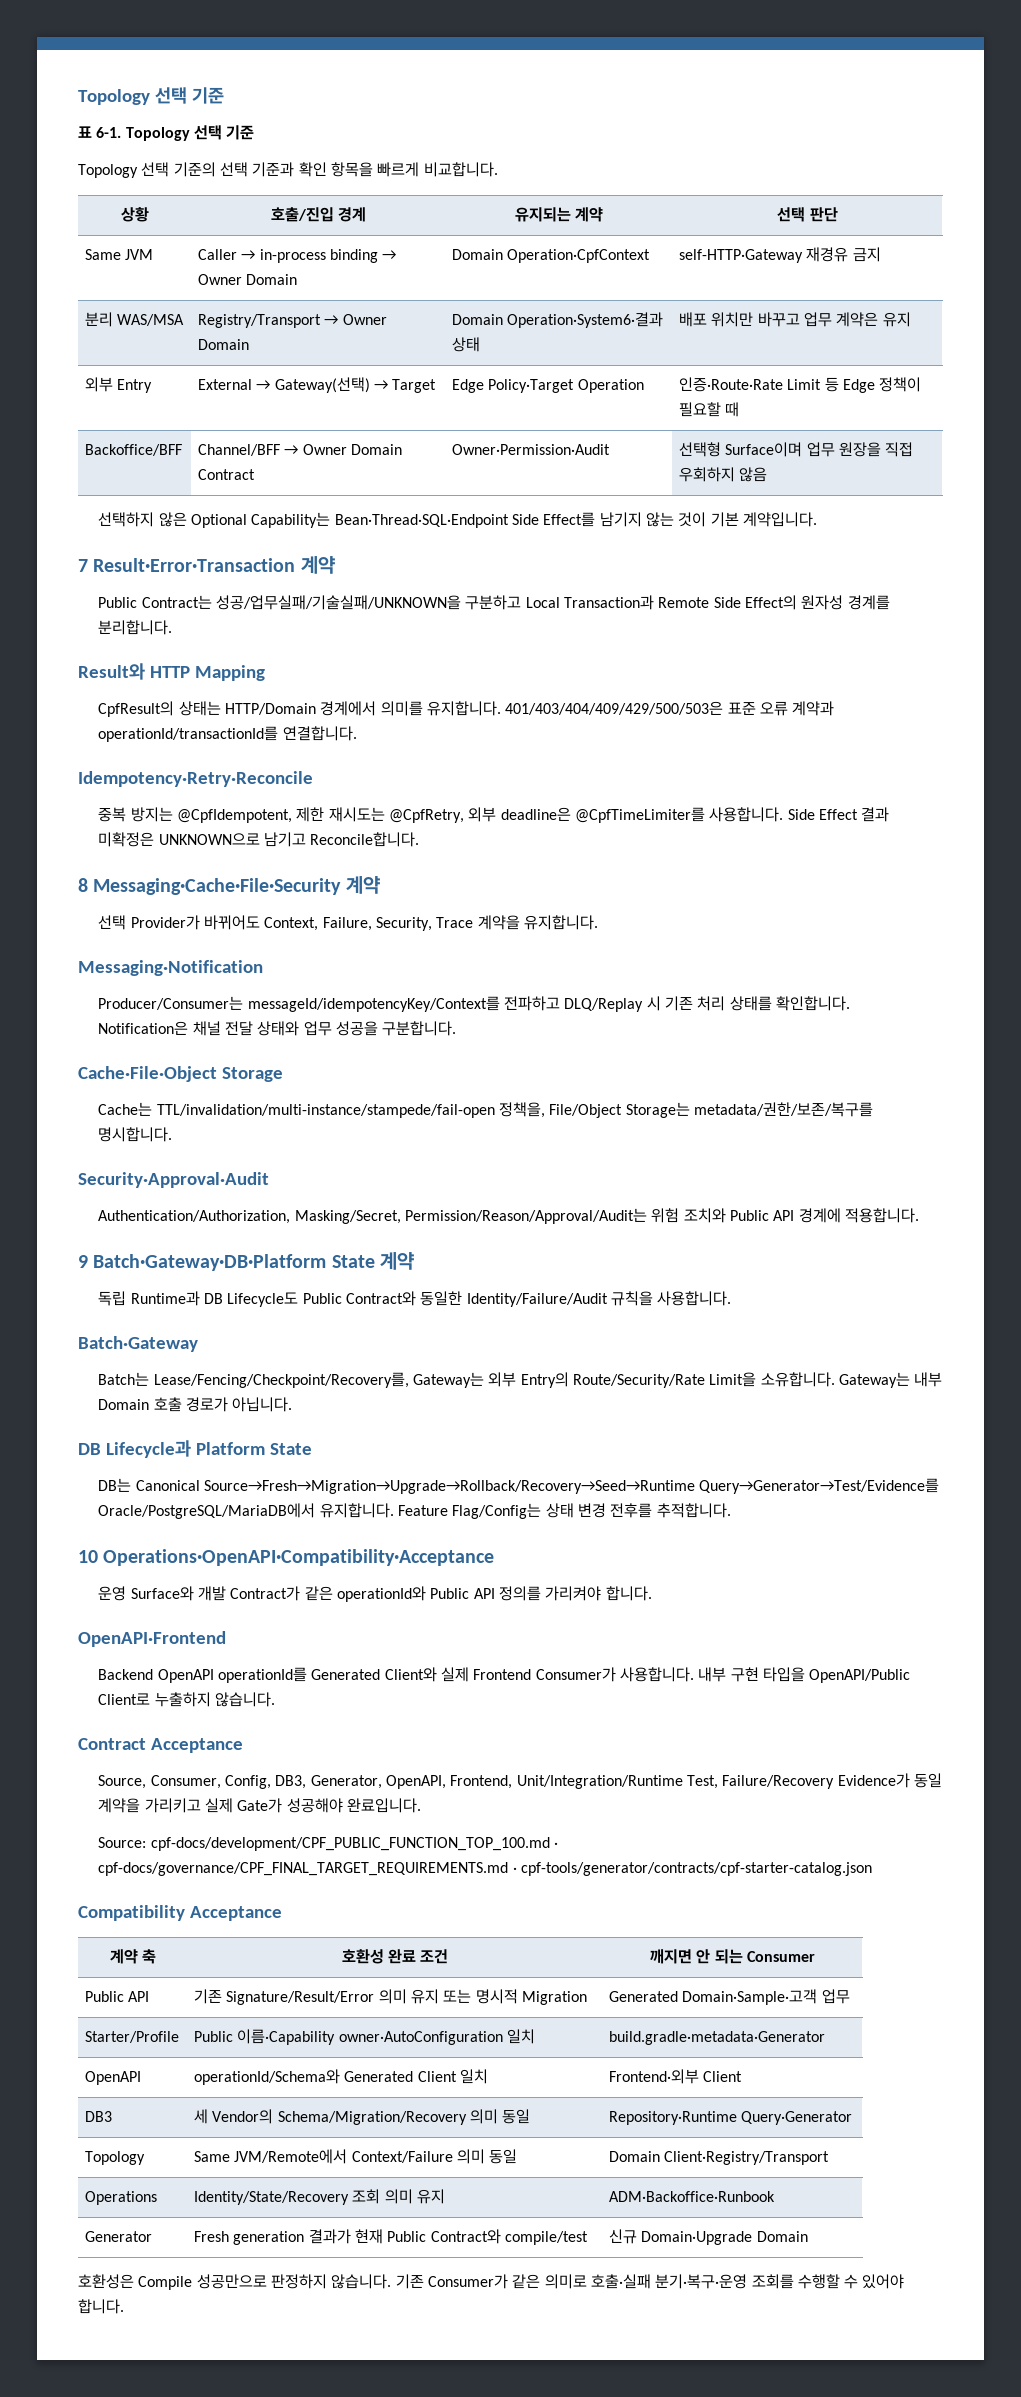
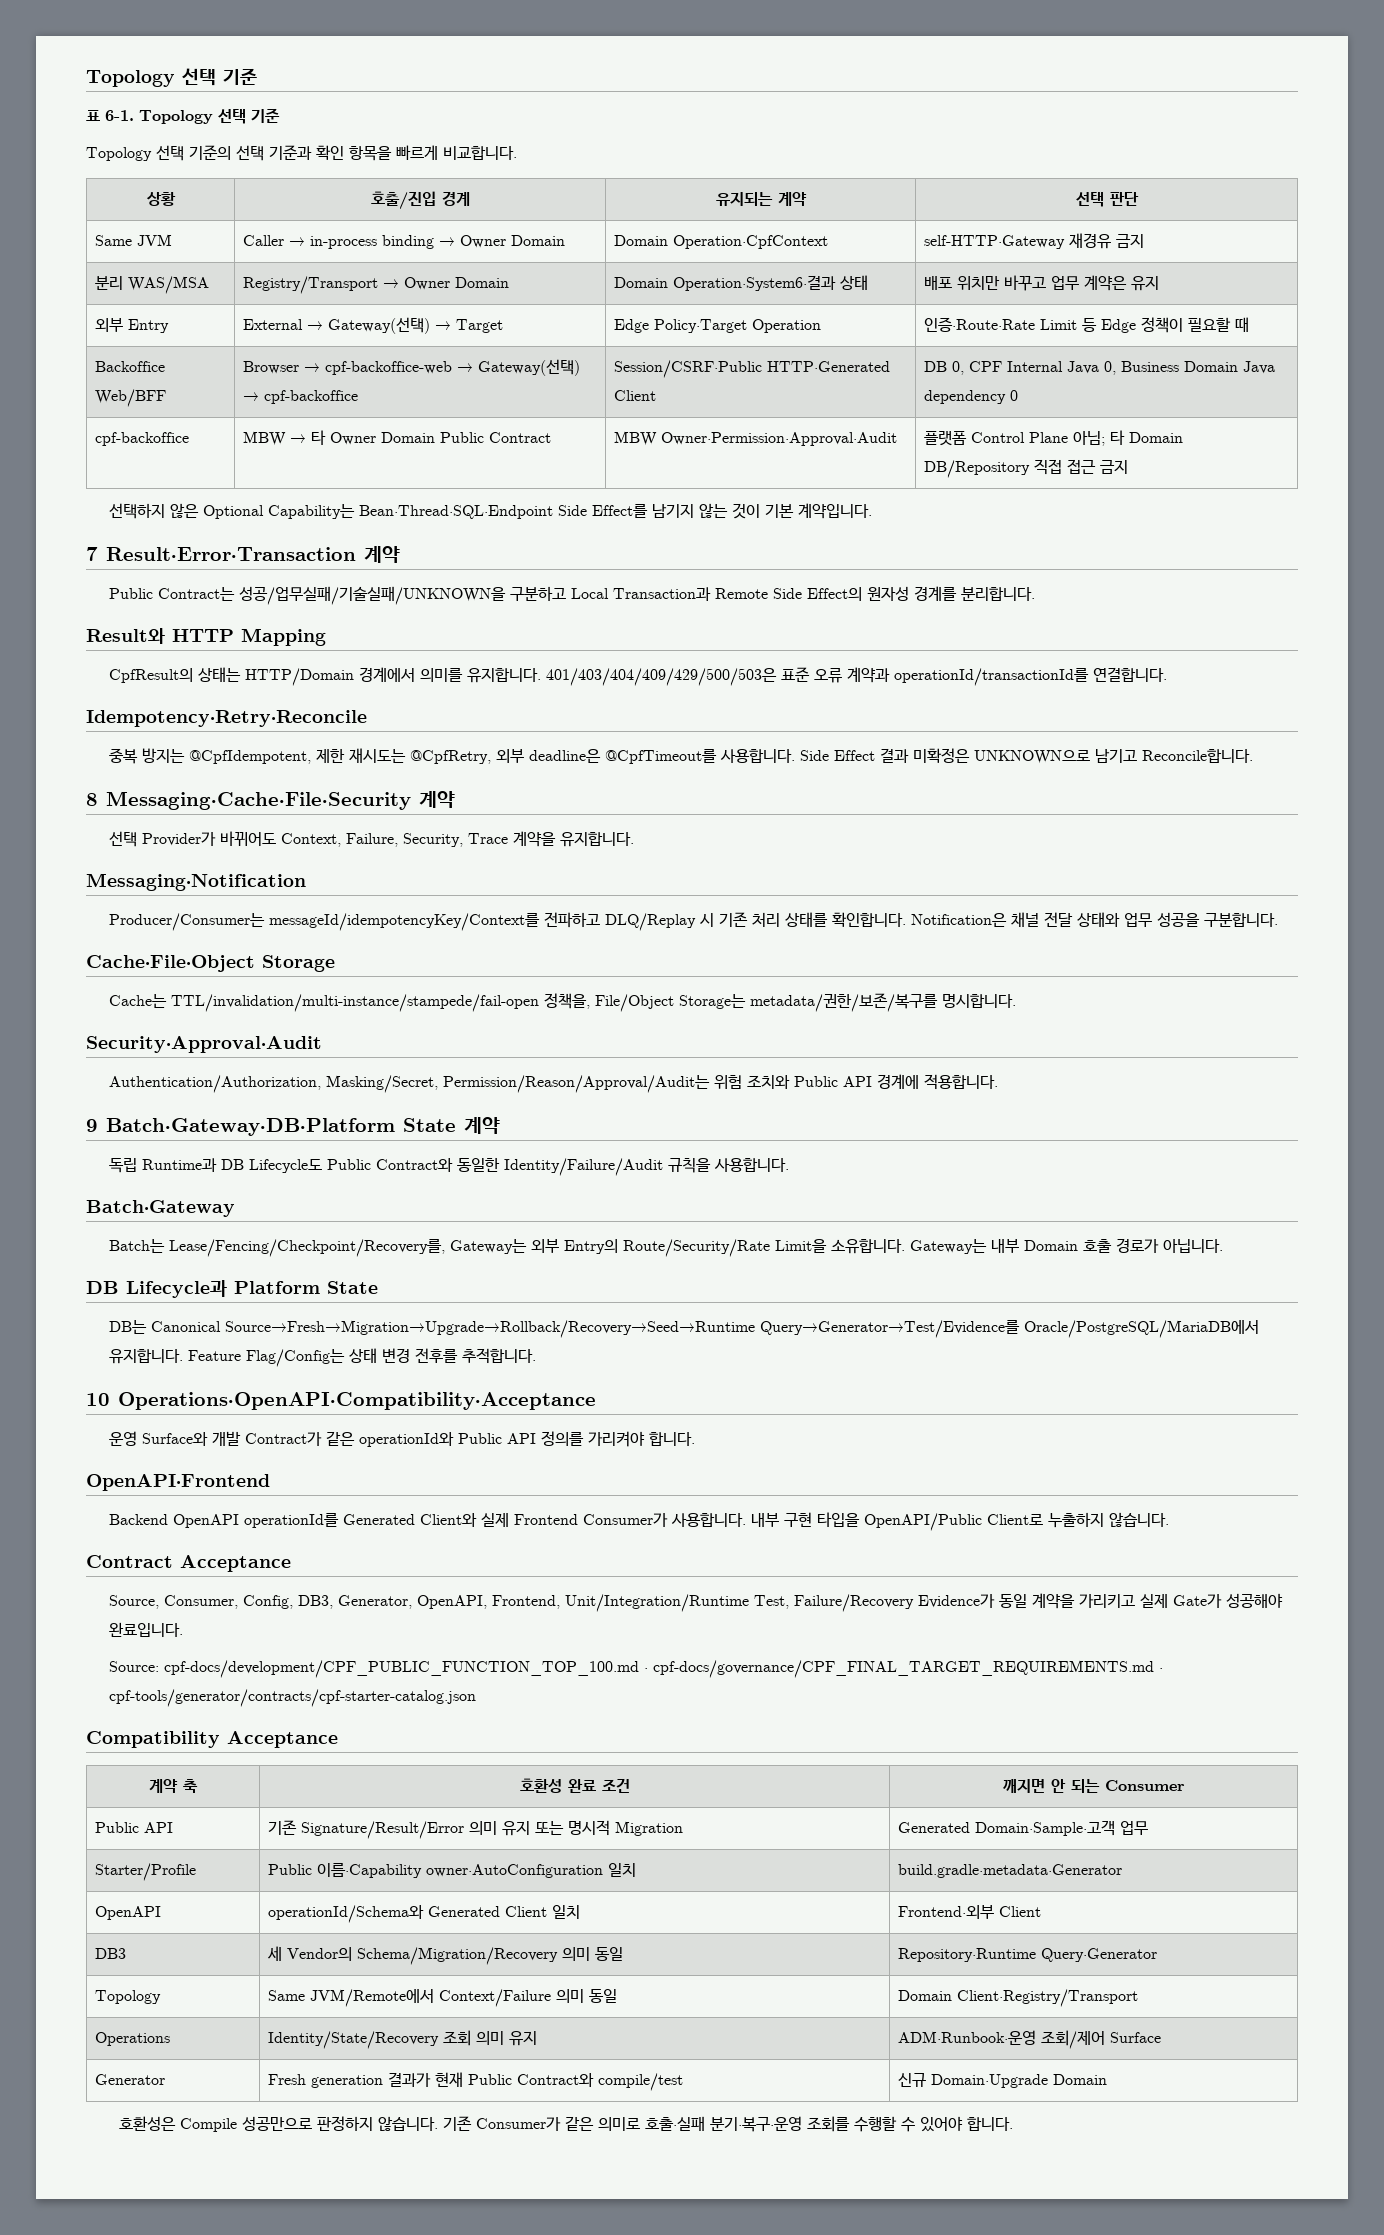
- Backoffice/BFF | Channel/BFF → Owner Domain Contract | Owner·Permission·Audit | 선택형 Surface이며 업무 원장을 직접 우회하지 않음
+ Backoffice Web/BFF | Browser → cpf-backoffice-web → Gateway(선택) → cpf-backoffice | Session/CSRF·Public HTTP·Generated Client | DB 0, CPF Internal Java 0, Business Domain Java dependency 0
+ cpf-backoffice | MBW → 타 Owner Domain Public Contract | MBW Owner·Permission·Approval·Audit | 플랫폼 Control Plane 아님; 타 Domain DB/Repository 직접 접근 금지
- 중복 방지는 @CpfIdempotent, 제한 재시도는 @CpfRetry, 외부 deadline은 @CpfTimeLimiter를 사용합니다.
+ 중복 방지는 @CpfIdempotent, 제한 재시도는 @CpfRetry, 외부 deadline은 @CpfTimeout를 사용합니다.
- Operations | Identity/State/Recovery 조회 의미 유지 | ADM·Backoffice·Runbook
+ Operations | Identity/State/Recovery 조회 의미 유지 | ADM·Runbook·운영 조회/제어 Surface

